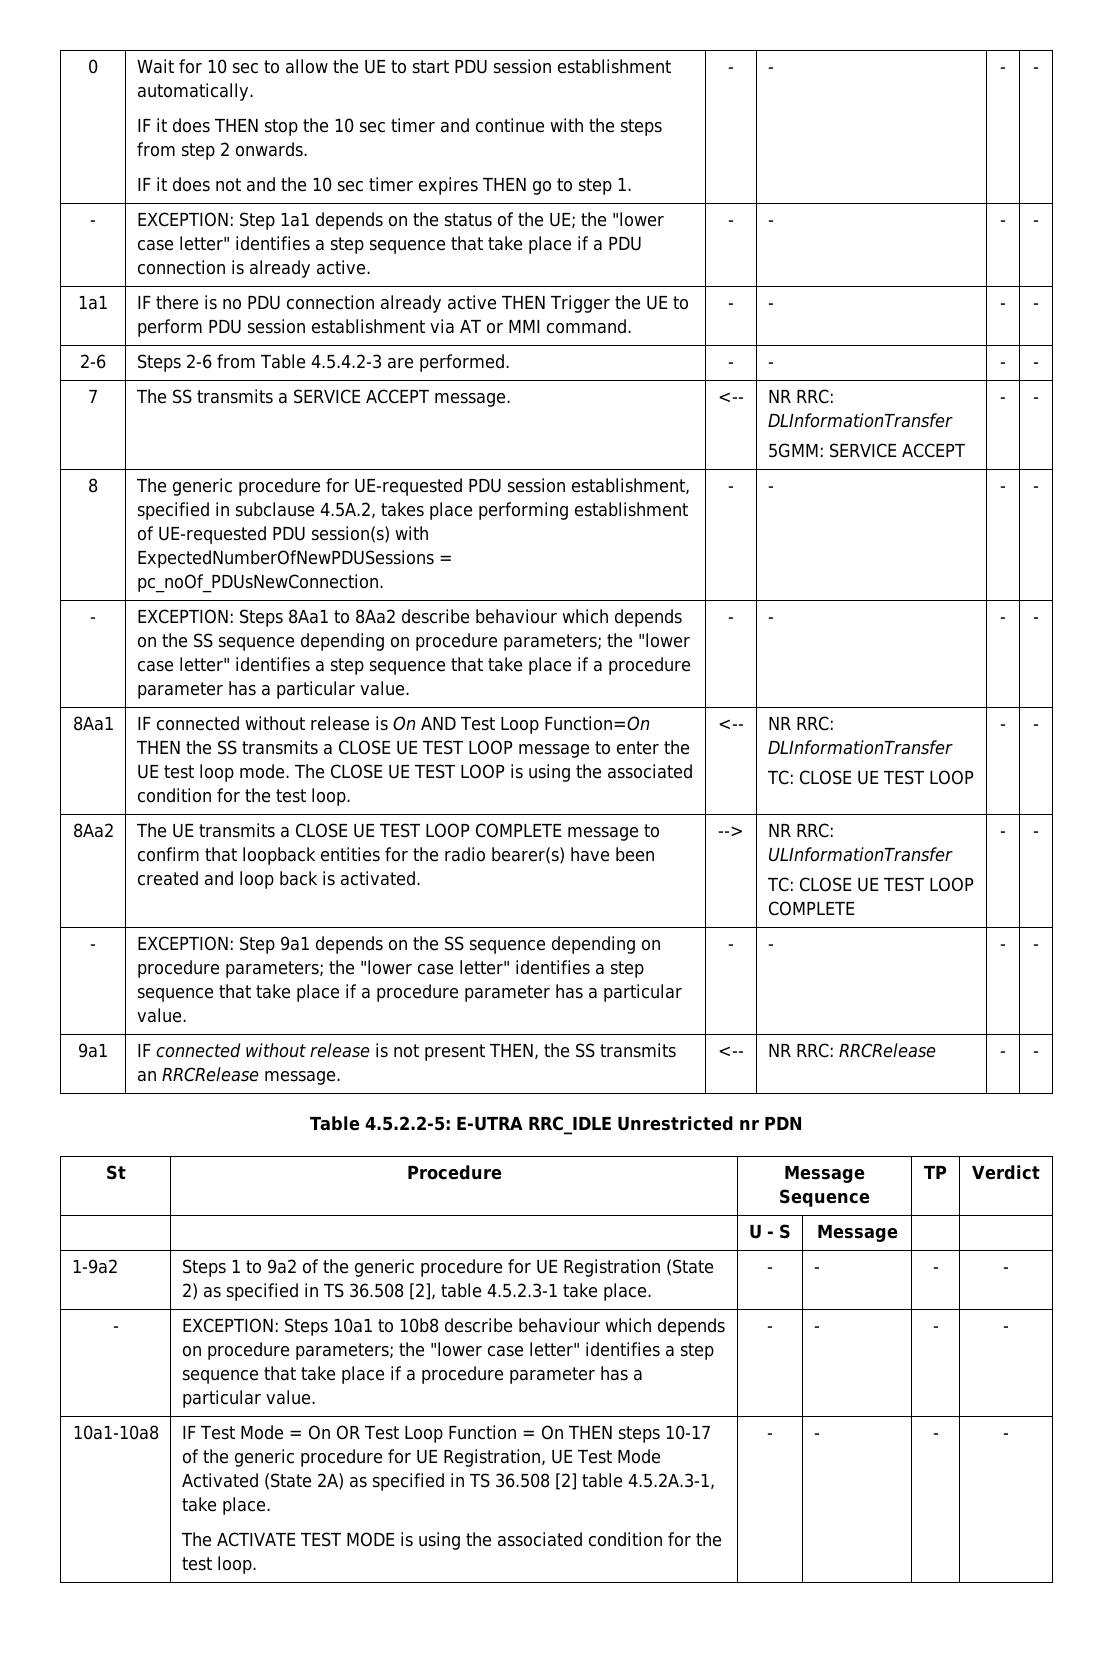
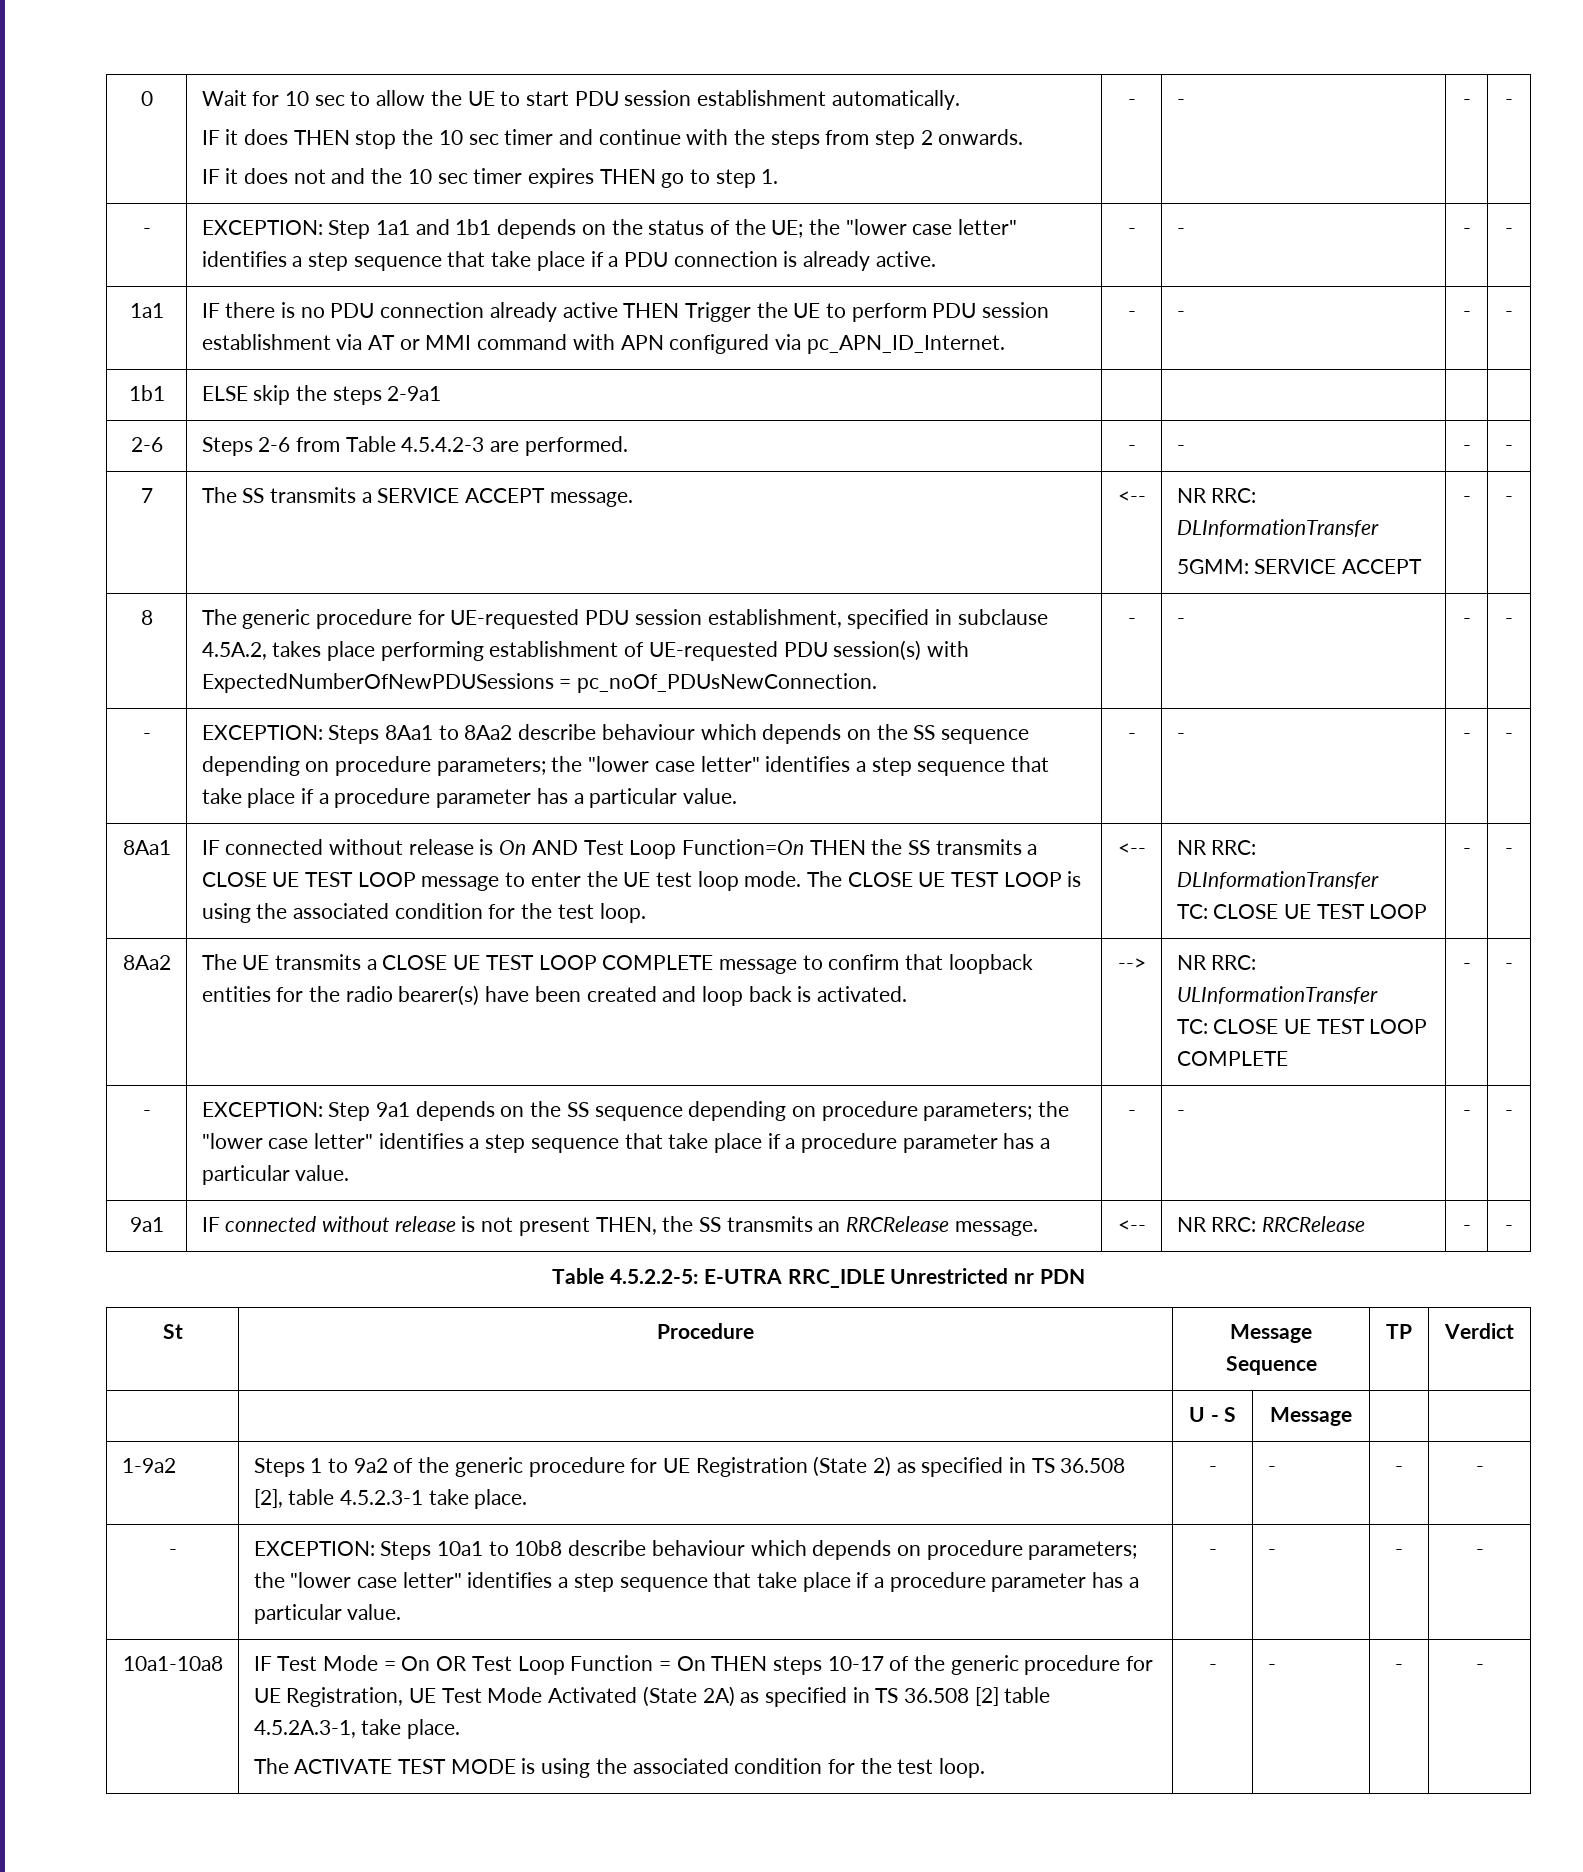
- - | EXCEPTION: Step 1a1 depends on the status of the UE; the "lower case letter" identifies a step sequence that take place if a PDU connection is already active. | - | - | - | -
+ - | EXCEPTION: Step 1a1 and 1b1 depends on the status of the UE; the "lower case letter" identifies a step sequence that take place if a PDU connection is already active. | - | - | - | -
- 1a1 | IF there is no PDU connection already active THEN Trigger the UE to perform PDU session establishment via AT or MMI command. | - | - | - | -
+ 1a1 | IF there is no PDU connection already active THEN Trigger the UE to perform PDU session establishment via AT or MMI command with APN configured via pc_APN_ID_Internet. | - | - | - | -
+ 1b1 | ELSE skip the steps 2-9a1 | | | |

